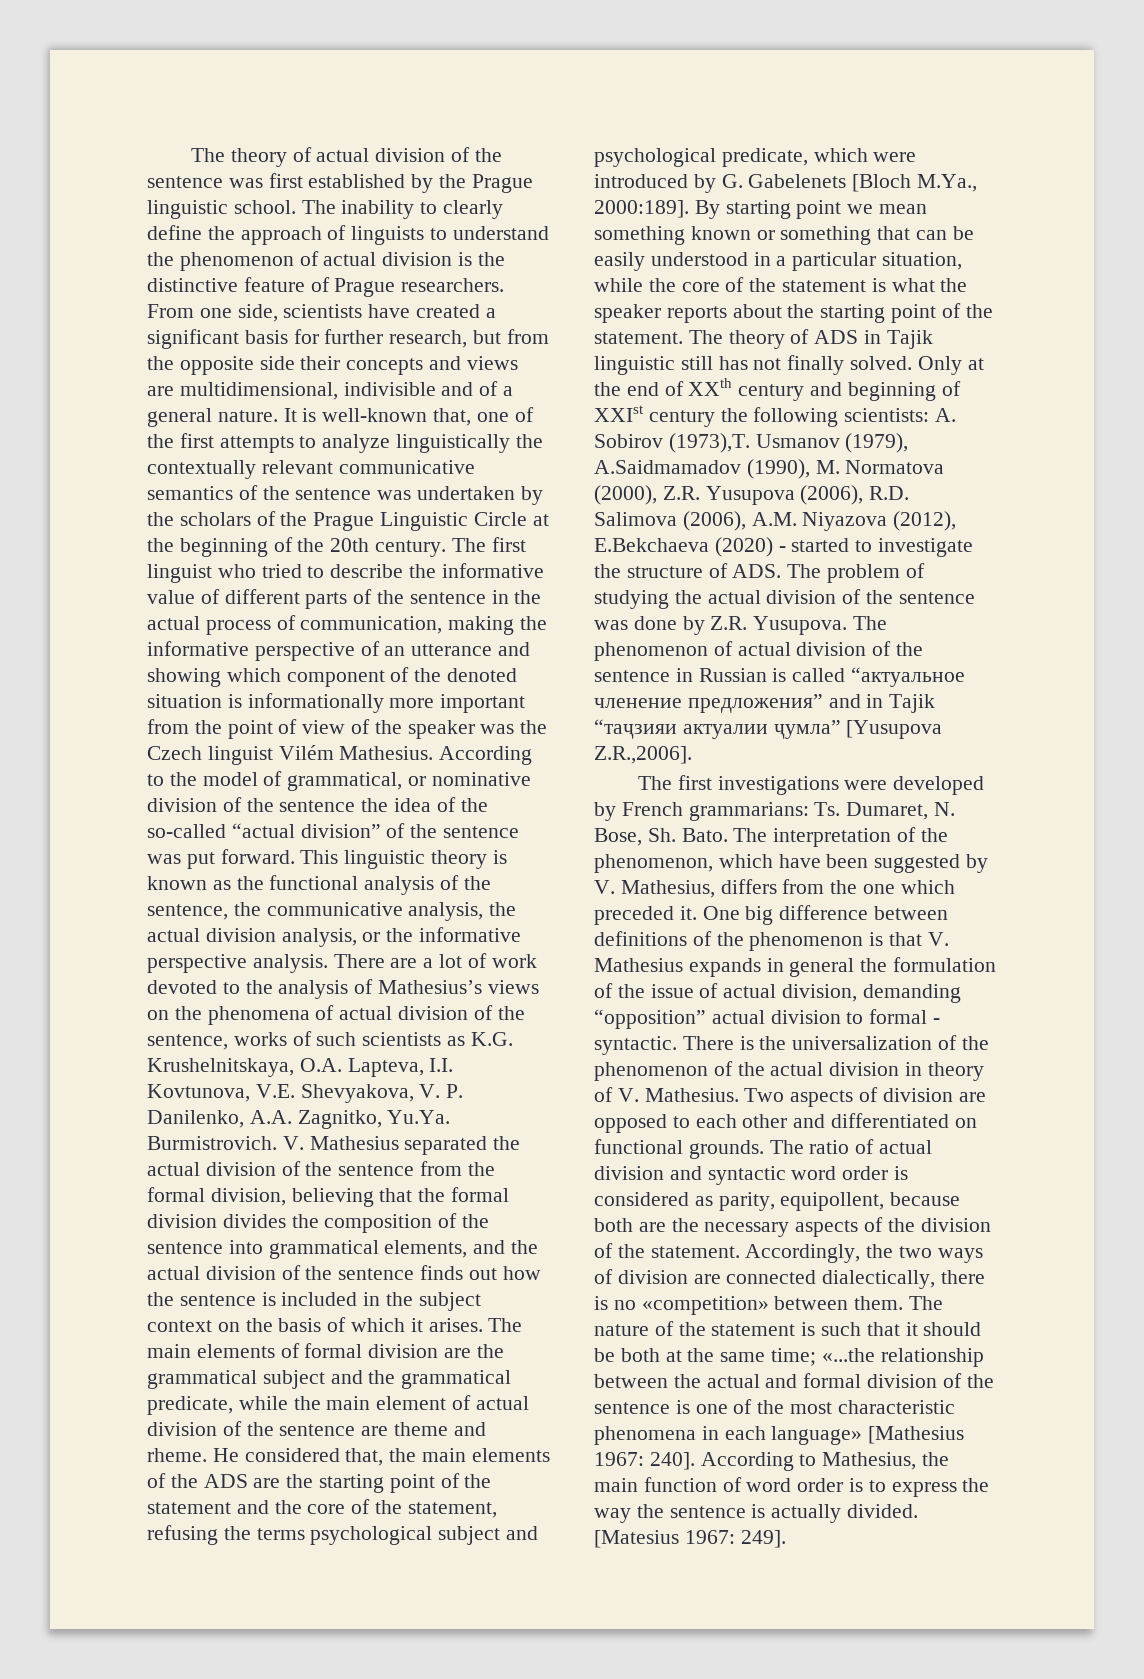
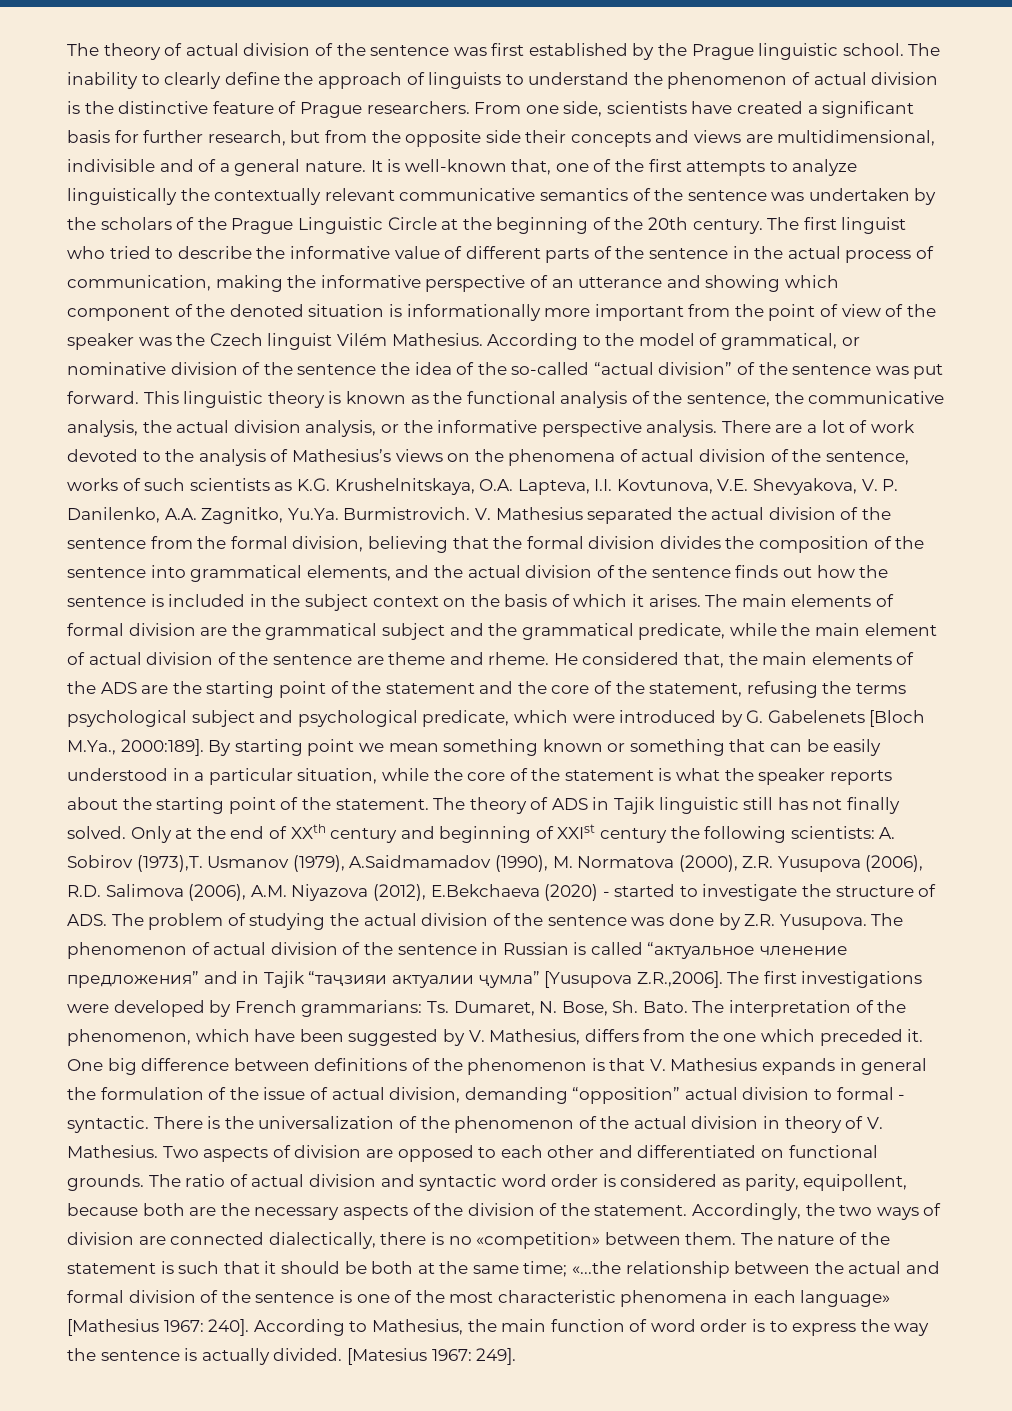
- The phenomenon of actual division of the sentence in Russian is called “актуальное членение предложения” and in Tajik “таҷзияи актуалии ҷумла” [Yusupova Z.R.,2006].
- The first investigations were developed by French grammarians: Ts. Dumaret, N. Bose, Sh. Bato.
+ The phenomenon of actual division of the sentence in Russian is called “актуальное членение предложения” and in Tajik “таҷзияи актуалии ҷумла” [Yusupova Z.R.,2006]. The first investigations were developed by French grammarians: Ts. Dumaret, N. Bose, Sh. Bato.

